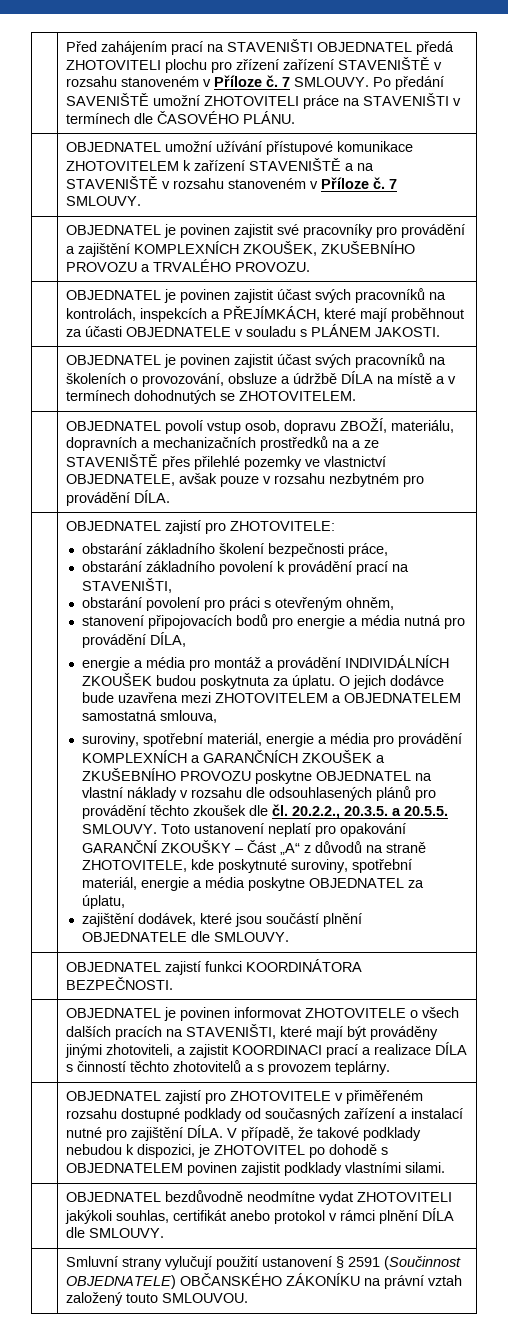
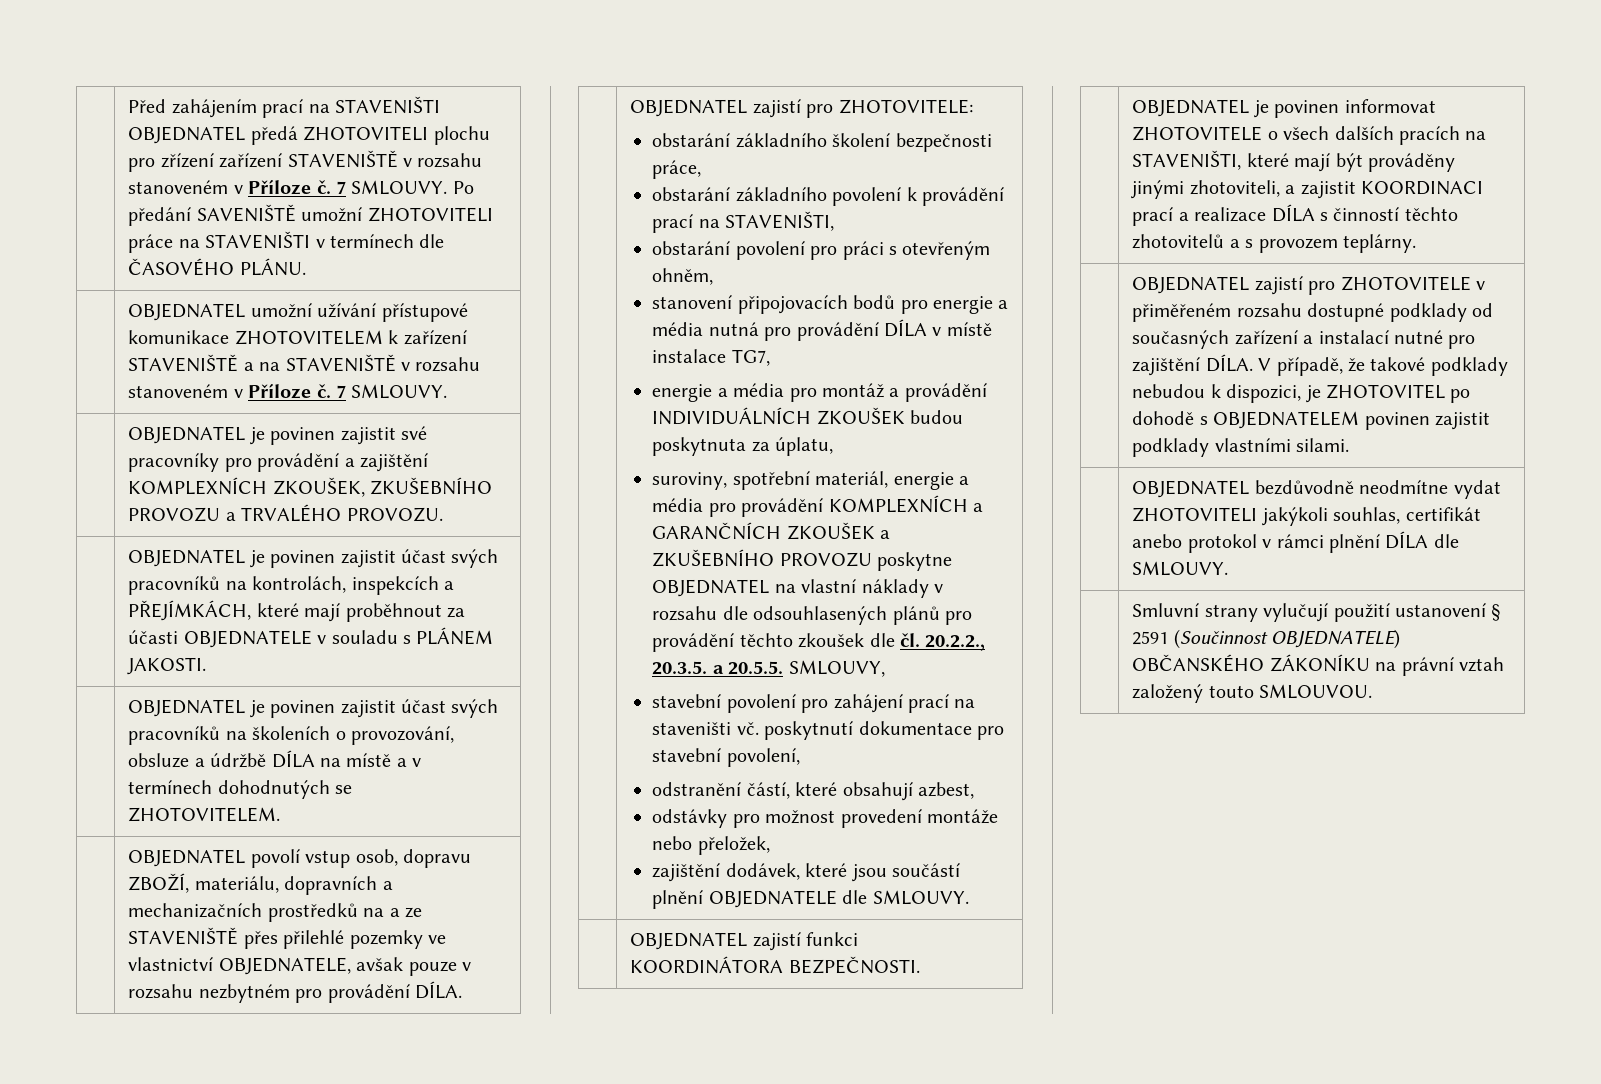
- stanovení připojovacích bodů pro energie a média nutná pro provádění DÍLA,
+ stanovení připojovacích bodů pro energie a média nutná pro provádění DÍLA v místě instalace TG7,
- energie a média pro montáž a provádění INDIVIDÁLNÍCH ZKOUŠEK budou poskytnuta za úplatu. O jejich dodávce bude uzavřena mezi ZHOTOVITELEM a OBJEDNATELEM samostatná smlouva,
+ energie a média pro montáž a provádění INDIVIDUÁLNÍCH ZKOUŠEK budou poskytnuta za úplatu,
- suroviny, spotřební materiál, energie a média pro provádění KOMPLEXNÍCH a GARANČNÍCH ZKOUŠEK a ZKUŠEBNÍHO PROVOZU poskytne OBJEDNATEL na vlastní náklady v rozsahu dle odsouhlasených plánů pro provádění těchto zkoušek dle čl. 20.2.2., 20.3.5. a 20.5.5. SMLOUVY. Toto ustanovení neplatí pro opakování GARANČNÍ ZKOUŠKY – Část „A“ z důvodů na straně ZHOTOVITELE, kde poskytnuté suroviny, spotřební materiál, energie a média poskytne OBJEDNATEL za úplatu,
+ suroviny, spotřební materiál, energie a média pro provádění KOMPLEXNÍCH a GARANČNÍCH ZKOUŠEK a ZKUŠEBNÍHO PROVOZU poskytne OBJEDNATEL na vlastní náklady v rozsahu dle odsouhlasených plánů pro provádění těchto zkoušek dle čl. 20.2.2., 20.3.5. a 20.5.5. SMLOUVY,
+ stavební povolení pro zahájení prací na staveništi vč. poskytnutí dokumentace pro stavební povolení,
+ odstranění částí, které obsahují azbest,
+ odstávky pro možnost provedení montáže nebo přeložek,

